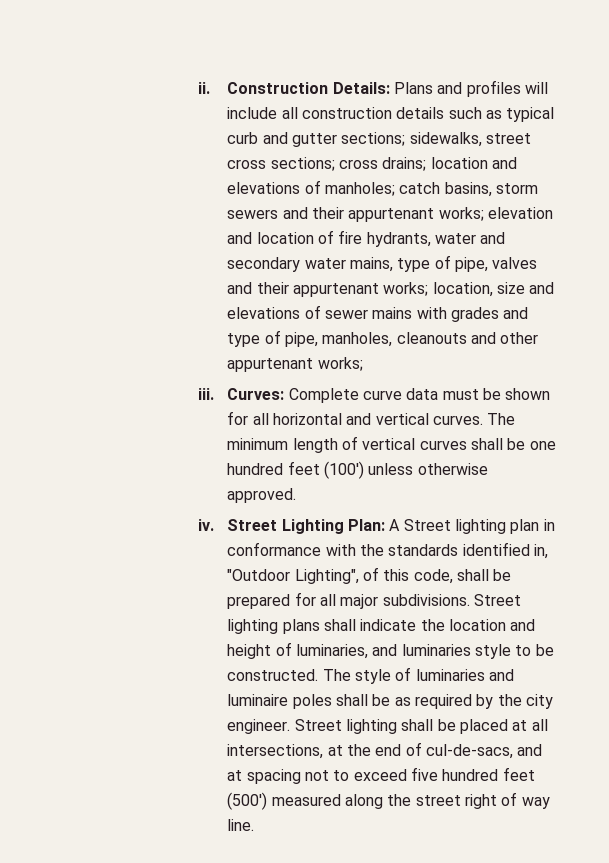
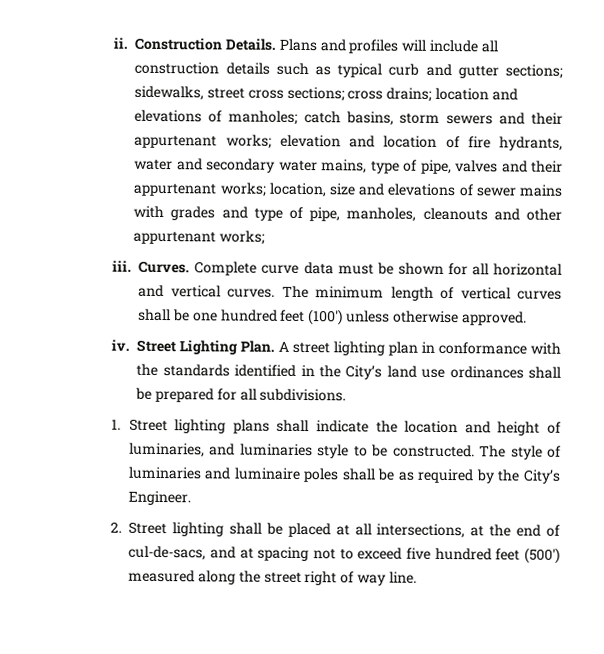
- Construction Details:
+ Construction Details.
- Curves: Complete curve data must be shown for all horizontal and vertical curves.
+ Curves. Complete curve data must be shown for all horizontal and vertical curves.
- Street Lighting Plan: A Street lighting plan in conformance with the standards identified in, "Outdoor Lighting", of this code, shall be prepared for all major subdivisions. Street lighting plans shall indicate the location and height of luminaries, and luminaries style to be constructed.
+ Street Lighting Plan. A street lighting plan in conformance with the standards identified in the City’s land use ordinances shall be prepared for all subdivisions.
+ 1. Street lighting plans shall indicate the location and height of luminaries, and luminaries style to be constructed.
- The style of luminaries and luminaire poles shall be as required by the city engineer. Street lighting shall be placed at all intersections, at the end of cul-de-sacs, and at spacing not to exceed five hundred feet (500') measured along the street right of way line.
+ The style of luminaries and luminaire poles shall be as required by the City’s Engineer.
+ 2. Street lighting shall be placed at all intersections, at the end of cul-de-sacs, and at spacing not to exceed five hundred feet (500') measured along the street right of way line.

